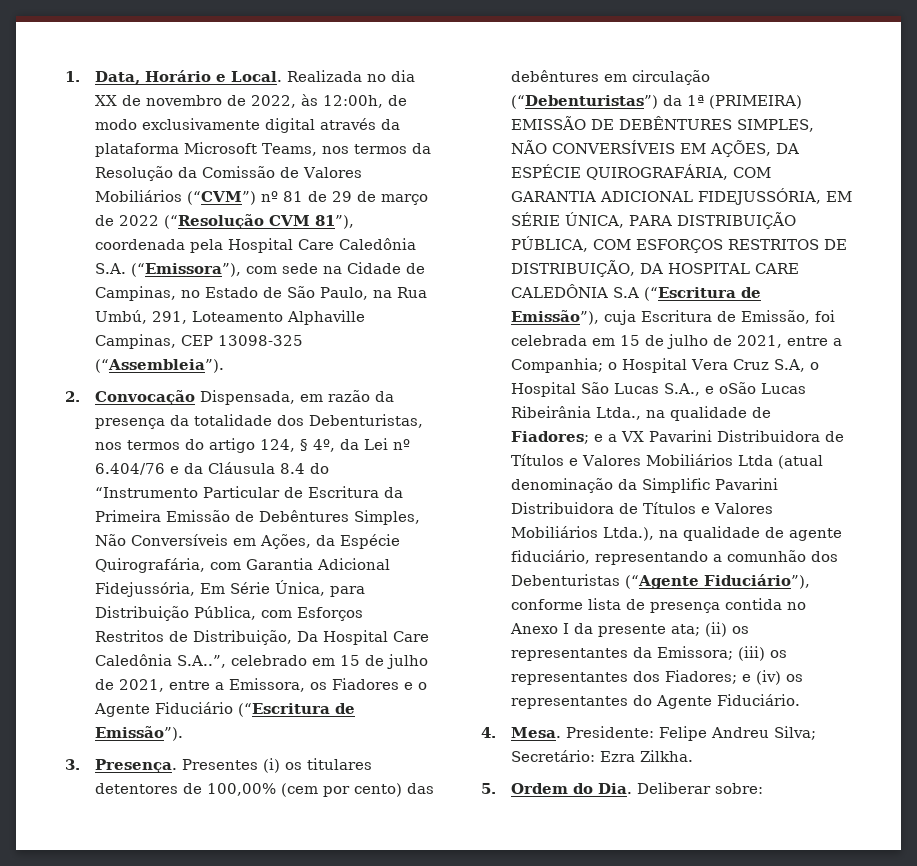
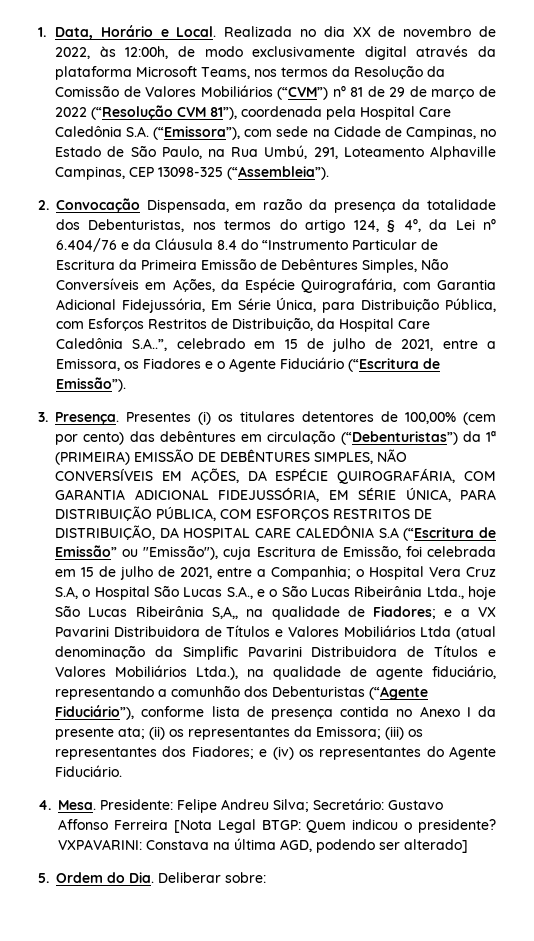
- 2. Convocação Dispensada, em razão da presença da totalidade dos Debenturistas, nos termos do artigo 124, § 4º, da Lei nº 6.404/76 e da Cláusula 8.4 do “Instrumento Particular de Escritura da Primeira Emissão de Debêntures Simples, Não Conversíveis em Ações, da Espécie Quirografária, com Garantia Adicional Fidejussória, Em Série Única, para Distribuição Pública, com Esforços Restritos de Distribuição, Da Hospital Care Caledônia S.A..”, celebrado em 15 de julho de 2021, entre a Emissora, os Fiadores e o Agente Fiduciário (“Escritura de Emissão”).
+ 2. Convocação Dispensada, em razão da presença da totalidade dos Debenturistas, nos termos do artigo 124, § 4º, da Lei nº 6.404/76 e da Cláusula 8.4 do “Instrumento Particular de Escritura da Primeira Emissão de Debêntures Simples, Não Conversíveis em Ações, da Espécie Quirografária, com Garantia Adicional Fidejussória, Em Série Única, para Distribuição Pública, com Esforços Restritos de Distribuição, da Hospital Care Caledônia S.A..”, celebrado em 15 de julho de 2021, entre a Emissora, os Fiadores e o Agente Fiduciário (“Escritura de Emissão”).
- Presentes (i) os titulares detentores de 100,00% (cem por cento) das debêntures em circulação (“Debenturistas”) da 1ª (PRIMEIRA) EMISSÃO DE DEBÊNTURES SIMPLES, NÃO CONVERSÍVEIS EM AÇÕES, DA ESPÉCIE QUIROGRAFÁRIA, COM GARANTIA ADICIONAL FIDEJUSSÓRIA, EM SÉRIE ÚNICA, PARA DISTRIBUIÇÃO PÚBLICA, COM ESFORÇOS RESTRITOS DE DISTRIBUIÇÃO, DA HOSPITAL CARE CALEDÔNIA S.A (“Escritura de Emissão”), cuja Escritura de Emissão, foi celebrada em 15 de julho de 2021, entre a Companhia;
+ Presentes (i) os titulares detentores de 100,00% (cem por cento) das debêntures em circulação (“Debenturistas”) da 1ª (PRIMEIRA) EMISSÃO DE DEBÊNTURES SIMPLES, NÃO CONVERSÍVEIS EM AÇÕES, DA ESPÉCIE QUIROGRAFÁRIA, COM GARANTIA ADICIONAL FIDEJUSSÓRIA, EM SÉRIE ÚNICA, PARA DISTRIBUIÇÃO PÚBLICA, COM ESFORÇOS RESTRITOS DE DISTRIBUIÇÃO, DA HOSPITAL CARE CALEDÔNIA S.A (“Escritura de Emissão” ou "Emissão"), cuja Escritura de Emissão, foi celebrada em 15 de julho de 2021, entre a Companhia;
- o Hospital Vera Cruz S.A, o Hospital São Lucas S.A., e oSão Lucas Ribeirânia Ltda., na qualidade de Fiadores;
+ o Hospital Vera Cruz S.A, o Hospital São Lucas S.A., e o São Lucas Ribeirânia Ltda., hoje São Lucas Ribeirânia S,A,, na qualidade de Fiadores;
- Presidente: Felipe Andreu Silva; Secretário: Ezra Zilkha.
+ Presidente: Felipe Andreu Silva; Secretário: Gustavo Affonso Ferreira [Nota Legal BTGP: Quem indicou o presidente? VXPAVARINI: Constava na última AGD, podendo ser alterado]

